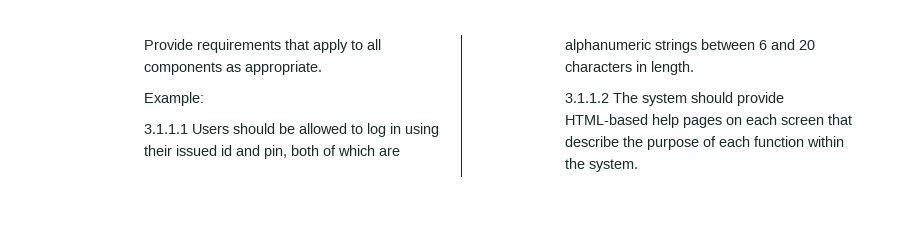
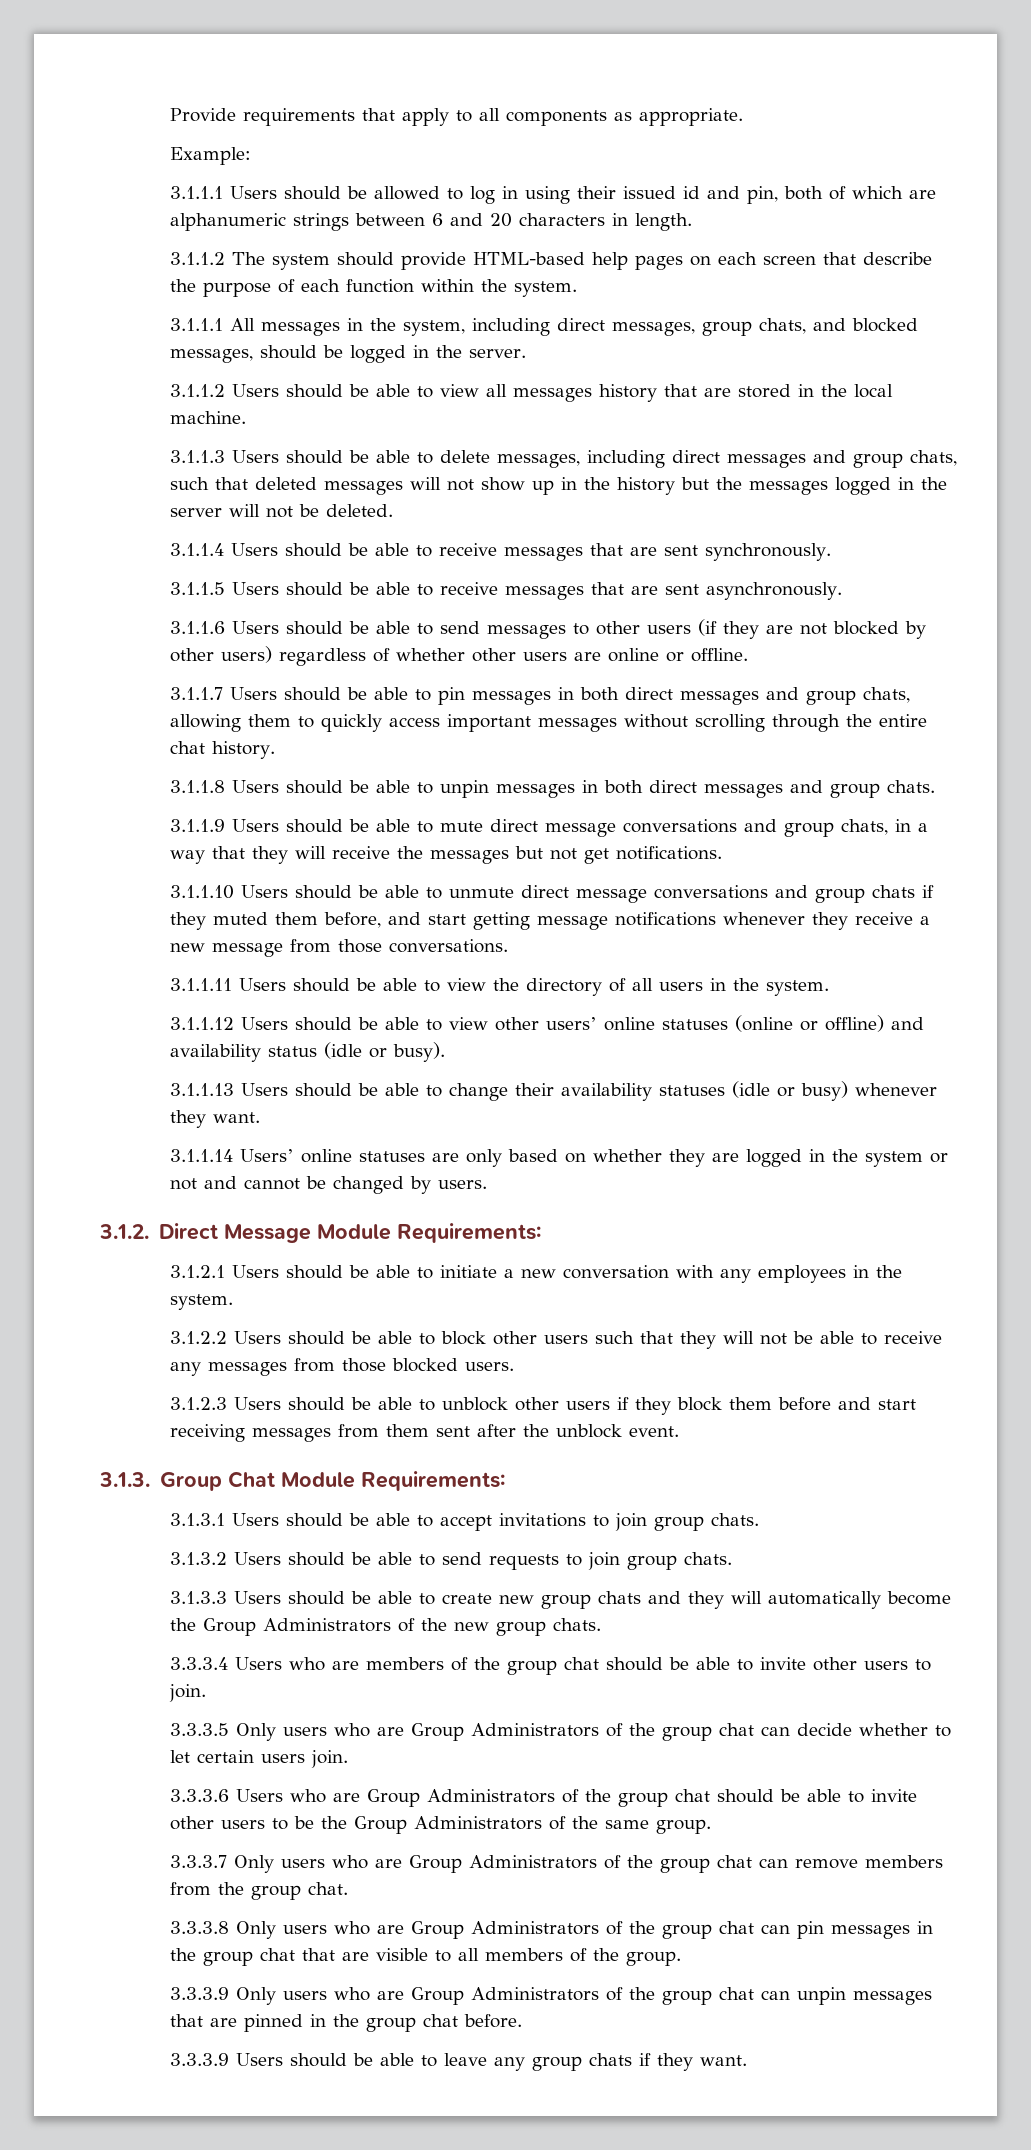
+ 3.1.1.1 All messages in the system, including direct messages, group chats, and blocked messages, should be logged in the server.
+ 3.1.1.2 Users should be able to view all messages history that are stored in the local machine.
+ 3.1.1.3 Users should be able to delete messages, including direct messages and group chats, such that deleted messages will not show up in the history but the messages logged in the server will not be deleted.
+ 3.1.1.4 Users should be able to receive messages that are sent synchronously.
+ 3.1.1.5 Users should be able to receive messages that are sent asynchronously.
+ 3.1.1.6 Users should be able to send messages to other users (if they are not blocked by other users) regardless of whether other users are online or offline.
+ 3.1.1.7 Users should be able to pin messages in both direct messages and group chats, allowing them to quickly access important messages without scrolling through the entire chat history.
+ 3.1.1.8 Users should be able to unpin messages in both direct messages and group chats.
+ 3.1.1.9 Users should be able to mute direct message conversations and group chats, in a way that they will receive the messages but not get notifications.
+ 3.1.1.10 Users should be able to unmute direct message conversations and group chats if they muted them before, and start getting message notifications whenever they receive a new message from those conversations.
+ 3.1.1.11 Users should be able to view the directory of all users in the system.
+ 3.1.1.12 Users should be able to view other users’ online statuses (online or offline) and availability status (idle or busy).
+ 3.1.1.13 Users should be able to change their availability statuses (idle or busy) whenever they want.
+ 3.1.1.14 Users’ online statuses are only based on whether they are logged in the system or not and cannot be changed by users.
+ 3.1.2. Direct Message Module Requirements:
+ 3.1.2.1 Users should be able to initiate a new conversation with any employees in the system.
+ 3.1.2.2 Users should be able to block other users such that they will not be able to receive any messages from those blocked users.
+ 3.1.2.3 Users should be able to unblock other users if they block them before and start receiving messages from them sent after the unblock event.
+ 3.1.3. Group Chat Module Requirements:
+ 3.1.3.1 Users should be able to accept invitations to join group chats.
+ 3.1.3.2 Users should be able to send requests to join group chats.
+ 3.1.3.3 Users should be able to create new group chats and they will automatically become the Group Administrators of the new group chats.
+ 3.3.3.4 Users who are members of the group chat should be able to invite other users to join.
+ 3.3.3.5 Only users who are Group Administrators of the group chat can decide whether to let certain users join.
+ 3.3.3.6 Users who are Group Administrators of the group chat should be able to invite other users to be the Group Administrators of the same group.
+ 3.3.3.7 Only users who are Group Administrators of the group chat can remove members from the group chat.
+ 3.3.3.8 Only users who are Group Administrators of the group chat can pin messages in the group chat that are visible to all members of the group.
+ 3.3.3.9 Only users who are Group Administrators of the group chat can unpin messages that are pinned in the group chat before.
+ 3.3.3.9 Users should be able to leave any group chats if they want.

